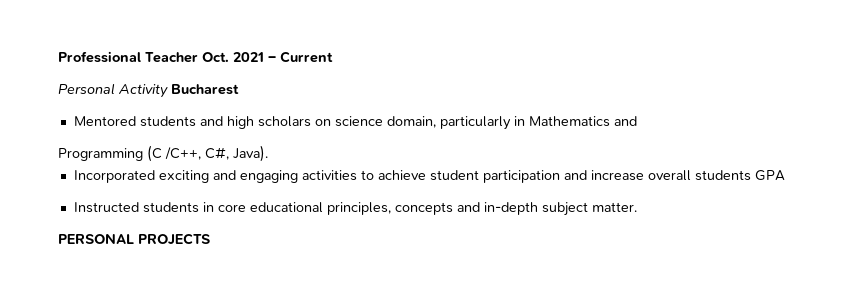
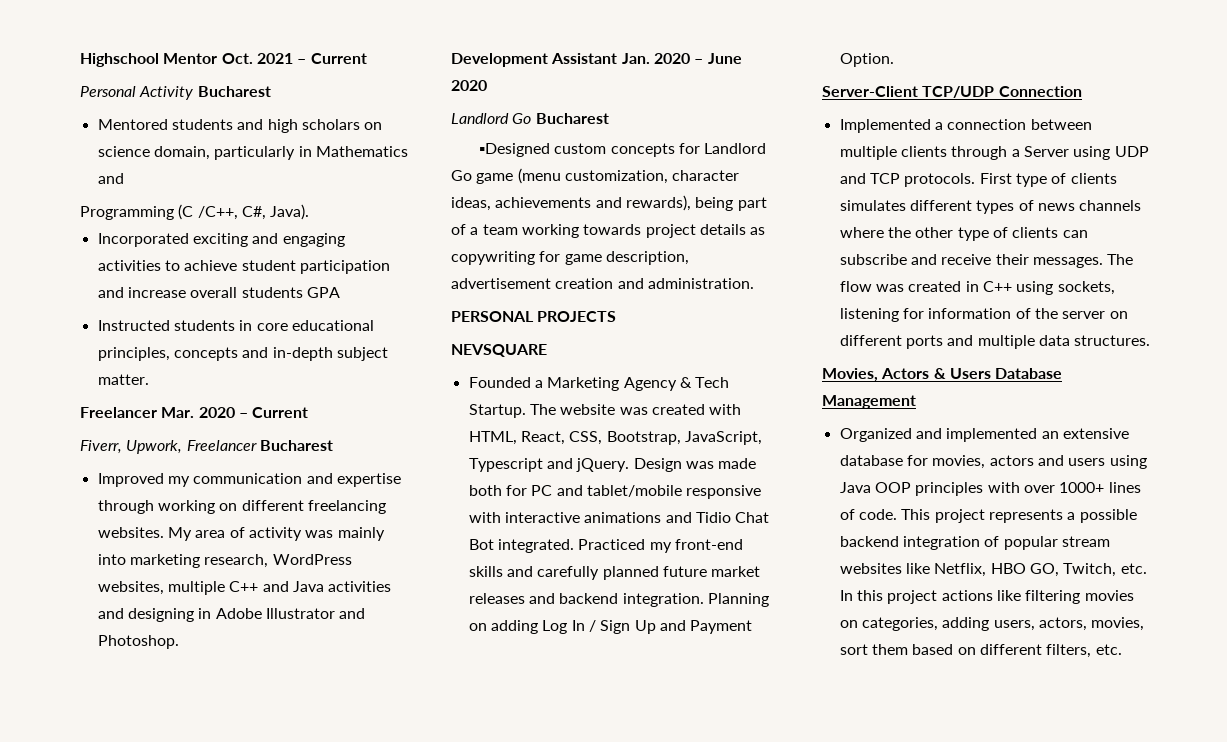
- Professional Teacher Oct. 2021 – Current
+ Highschool Mentor Oct. 2021 – Current
+ Freelancer Mar. 2020 – Current
+ Fiverr, Upwork, Freelancer Bucharest
+ Improved my communication and expertise through working on different freelancing websites. My area of activity was mainly into marketing research, WordPress websites, multiple C++ and Java activities and designing in Adobe Illustrator and Photoshop.
+ Development Assistant Jan. 2020 – June 2020
+ Landlord Go Bucharest
+ ▪Designed custom concepts for Landlord Go game (menu customization, character ideas, achievements and rewards), being part of a team working towards project details as copywriting for game description, advertisement creation and administration.
  PERSONAL PROJECTS
+ NEVSQUARE
+ Founded a Marketing Agency & Tech Startup. The website was created with HTML, React, CSS, Bootstrap, JavaScript, Typescript and jQuery. Design was made both for PC and tablet/mobile responsive with interactive animations and Tidio Chat Bot integrated. Practiced my front-end skills and carefully planned future market releases and backend integration. Planning on adding Log In / Sign Up and Payment Option.
+ Server-Client TCP/UDP Connection
+ Implemented a connection between multiple clients through a Server using UDP and TCP protocols. First type of clients simulates different types of news channels where the other type of clients can subscribe and receive their messages. The flow was created in C++ using sockets, listening for information of the server on different ports and multiple data structures.
+ Movies, Actors & Users Database Management
+ Organized and implemented an extensive database for movies, actors and users using Java OOP principles with over 1000+ lines of code. This project represents a possible backend integration of popular stream websites like Netflix, HBO GO, Twitch, etc. In this project actions like filtering movies on categories, adding users, actors, movies, sort them based on different filters, etc.

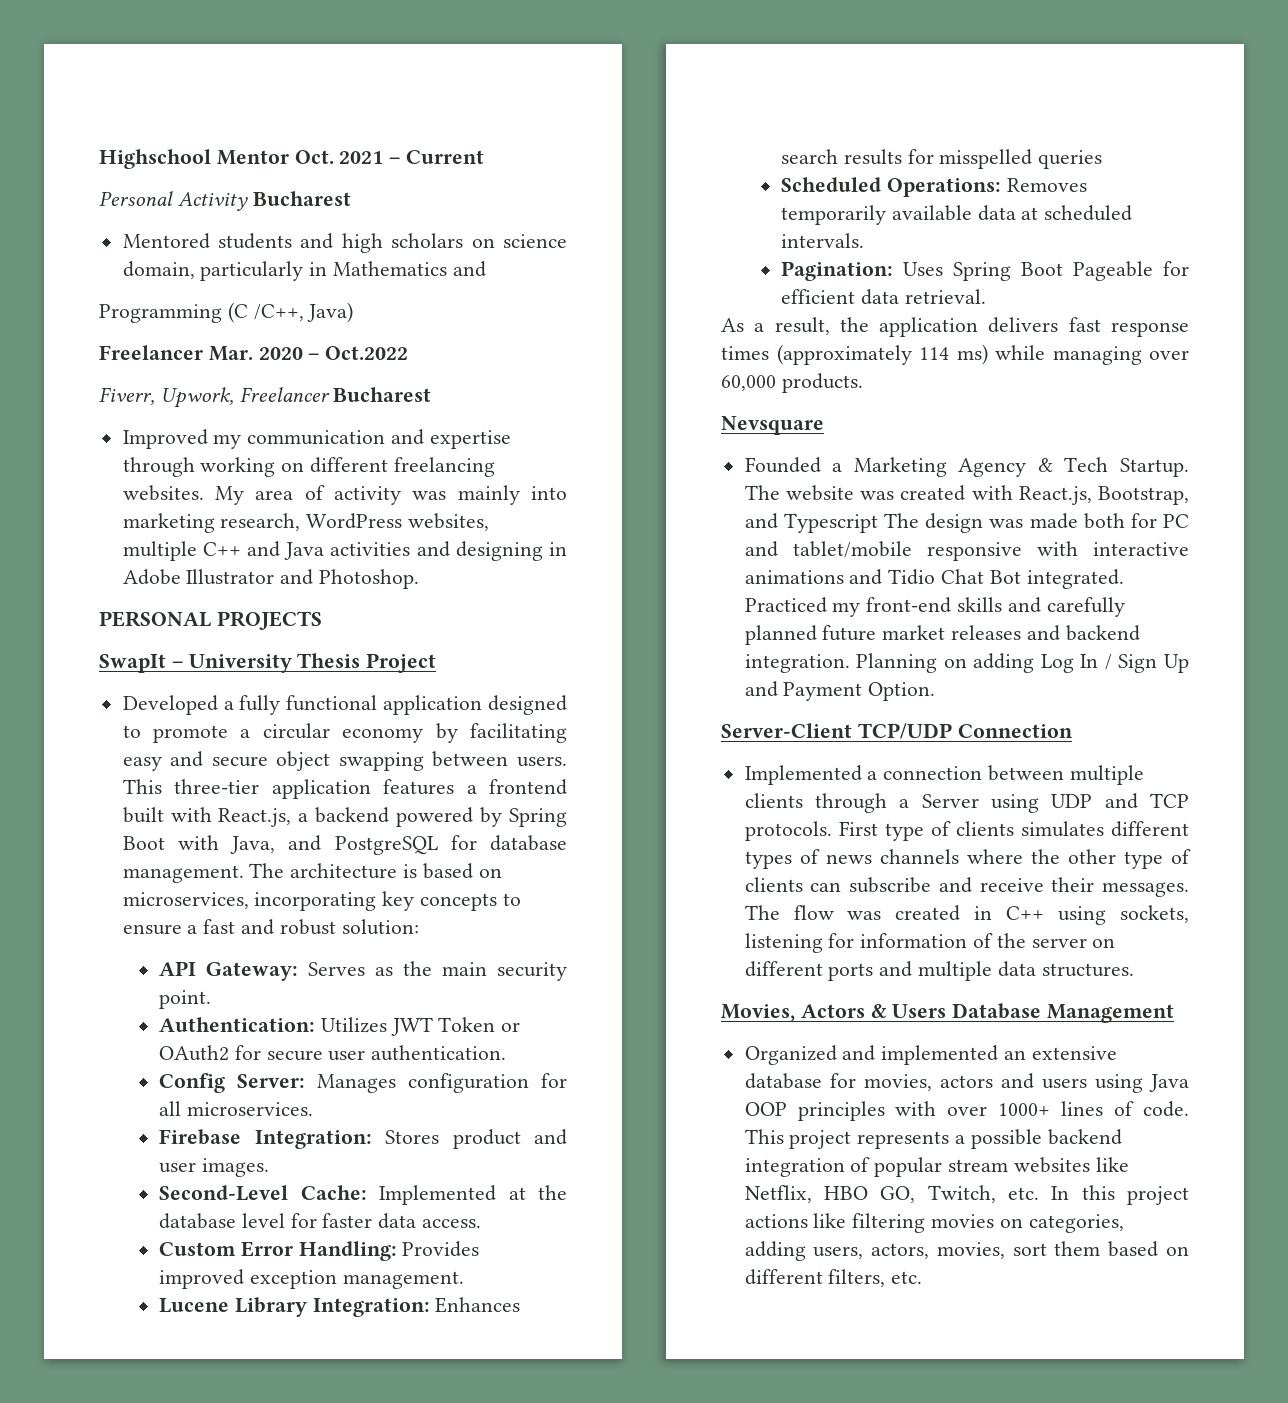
- Programming (C /C++, C#, Java).
- Incorporated exciting and engaging activities to achieve student participation and increase overall students GPA
- Instructed students in core educational principles, concepts and in-depth subject matter.
+ Programming (C /C++, Java)
- Freelancer Mar. 2020 – Current
+ Freelancer Mar. 2020 – Oct.2022
- Development Assistant Jan. 2020 – June 2020
- Landlord Go Bucharest
- ▪Designed custom concepts for Landlord Go game (menu customization, character ideas, achievements and rewards), being part of a team working towards project details as copywriting for game description, advertisement creation and administration.
  PERSONAL PROJECTS
- NEVSQUARE
+ SwapIt – University Thesis Project
+ Developed a fully functional application designed to promote a circular economy by facilitating easy and secure object swapping between users. This three-tier application features a frontend built with React.js, a backend powered by Spring Boot with Java, and PostgreSQL for database management. The architecture is based on microservices, incorporating key concepts to ensure a fast and robust solution:
+ API Gateway: Serves as the main security point.
+ Authentication: Utilizes JWT Token or OAuth2 for secure user authentication.
+ Config Server: Manages configuration for all microservices.
+ Firebase Integration: Stores product and user images.
+ Second-Level Cache: Implemented at the database level for faster data access.
+ Custom Error Handling: Provides improved exception management.
+ Lucene Library Integration: Enhances search results for misspelled queries
+ Scheduled Operations: Removes temporarily available data at scheduled intervals.
+ Pagination: Uses Spring Boot Pageable for efficient data retrieval.
+ As a result, the application delivers fast response times (approximately 114 ms) while managing over 60,000 products.
+ Nevsquare
- The website was created with HTML, React, CSS, Bootstrap, JavaScript, Typescript and jQuery. Design was made both for PC and tablet/mobile responsive with interactive animations and Tidio Chat Bot integrated.
+ The website was created with React.js, Bootstrap, and Typescript The design was made both for PC and tablet/mobile responsive with interactive animations and Tidio Chat Bot integrated.

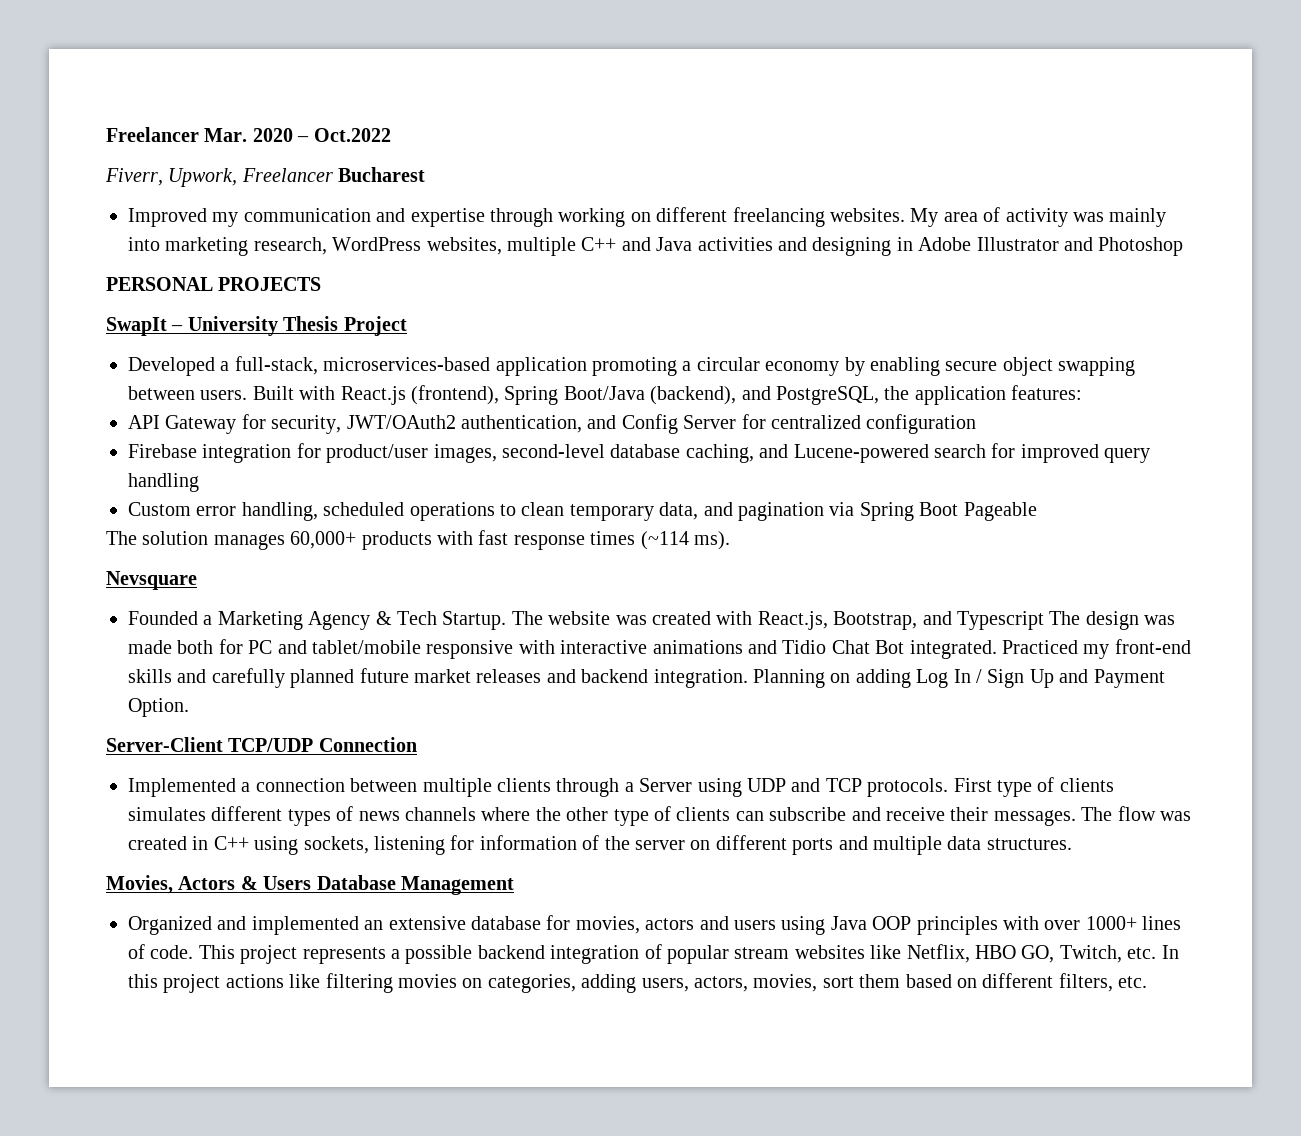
- Highschool Mentor Oct. 2021 – Current
- Personal Activity Bucharest
- Mentored students and high scholars on science domain, particularly in Mathematics and
- Programming (C /C++, Java)
- My area of activity was mainly into marketing research, WordPress websites, multiple C++ and Java activities and designing in Adobe Illustrator and Photoshop.
+ My area of activity was mainly into marketing research, WordPress websites, multiple C++ and Java activities and designing in Adobe Illustrator and Photoshop
- Developed a fully functional application designed to promote a circular economy by facilitating easy and secure object swapping between users.
+ Developed a full-stack, microservices-based application promoting a circular economy by enabling secure object swapping between users.
- This three-tier application features a frontend built with React.js, a backend powered by Spring Boot with Java, and PostgreSQL for database management. The architecture is based on microservices, incorporating key concepts to ensure a fast and robust solution:
- API Gateway: Serves as the main security point.
- Authentication: Utilizes JWT Token or OAuth2 for secure user authentication.
- Config Server: Manages configuration for all microservices.
- Firebase Integration: Stores product and user images.
- Second-Level Cache: Implemented at the database level for faster data access.
- Custom Error Handling: Provides improved exception management.
- Lucene Library Integration: Enhances search results for misspelled queries
- Scheduled Operations: Removes temporarily available data at scheduled intervals.
- Pagination: Uses Spring Boot Pageable for efficient data retrieval.
- As a result, the application delivers fast response times (approximately 114 ms) while managing over 60,000 products.
+ Built with React.js (frontend), Spring Boot/Java (backend), and PostgreSQL, the application features:
+ API Gateway for security, JWT/OAuth2 authentication, and Config Server for centralized configuration
+ Firebase integration for product/user images, second-level database caching, and Lucene-powered search for improved query handling
+ Custom error handling, scheduled operations to clean temporary data, and pagination via Spring Boot Pageable
+ The solution manages 60,000+ products with fast response times (~114 ms).

